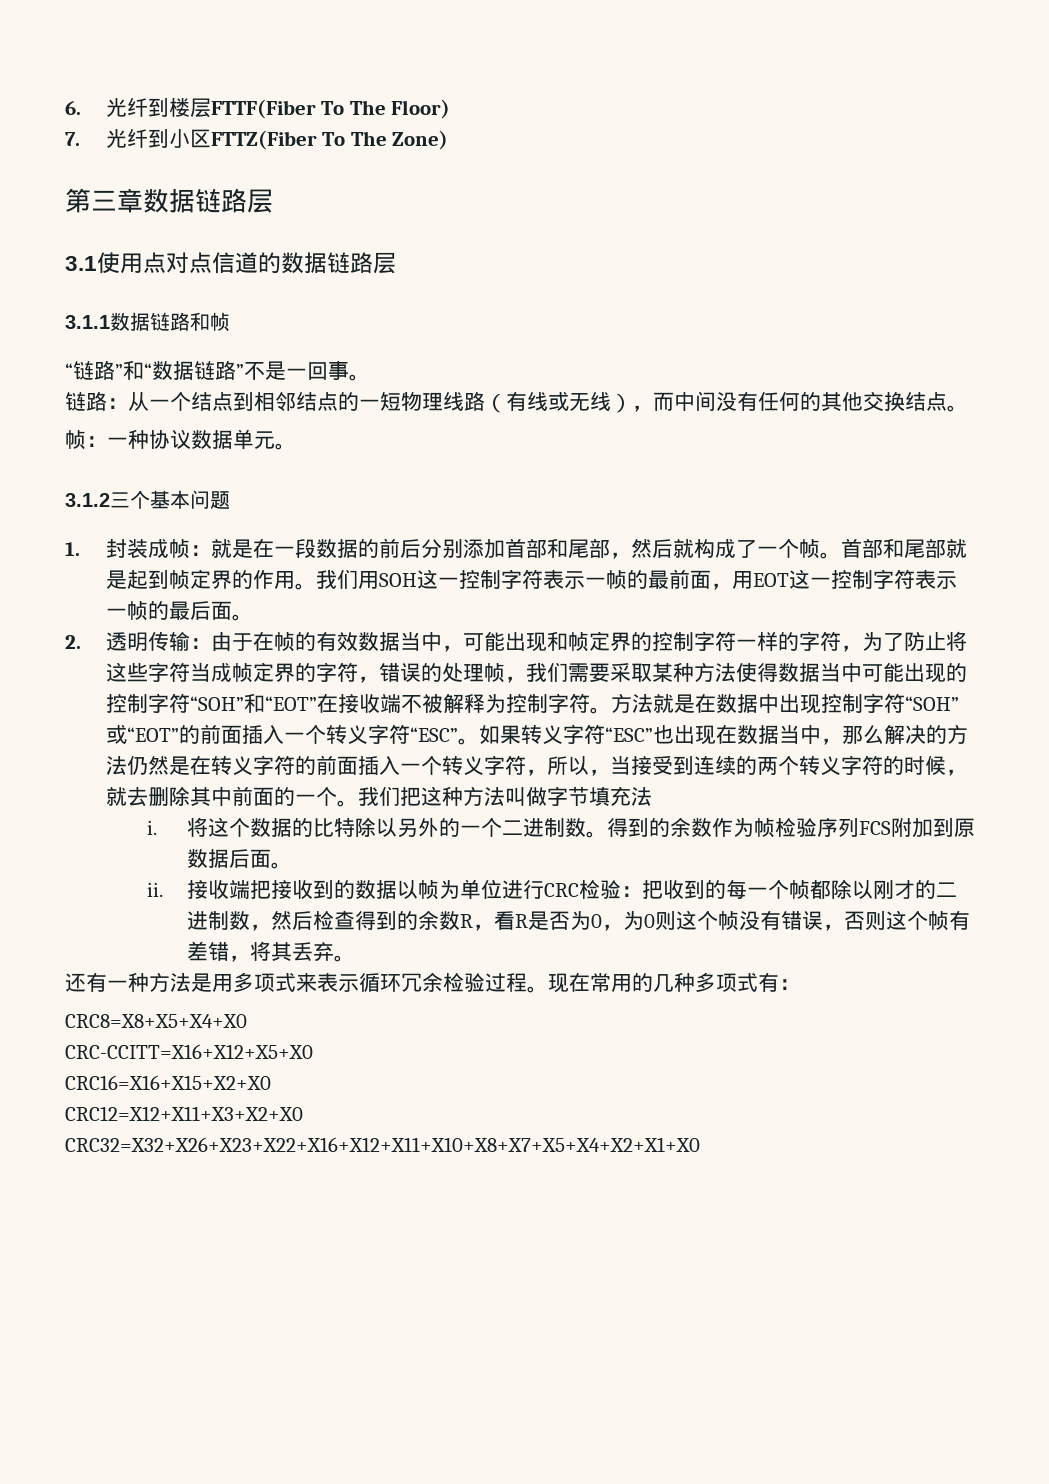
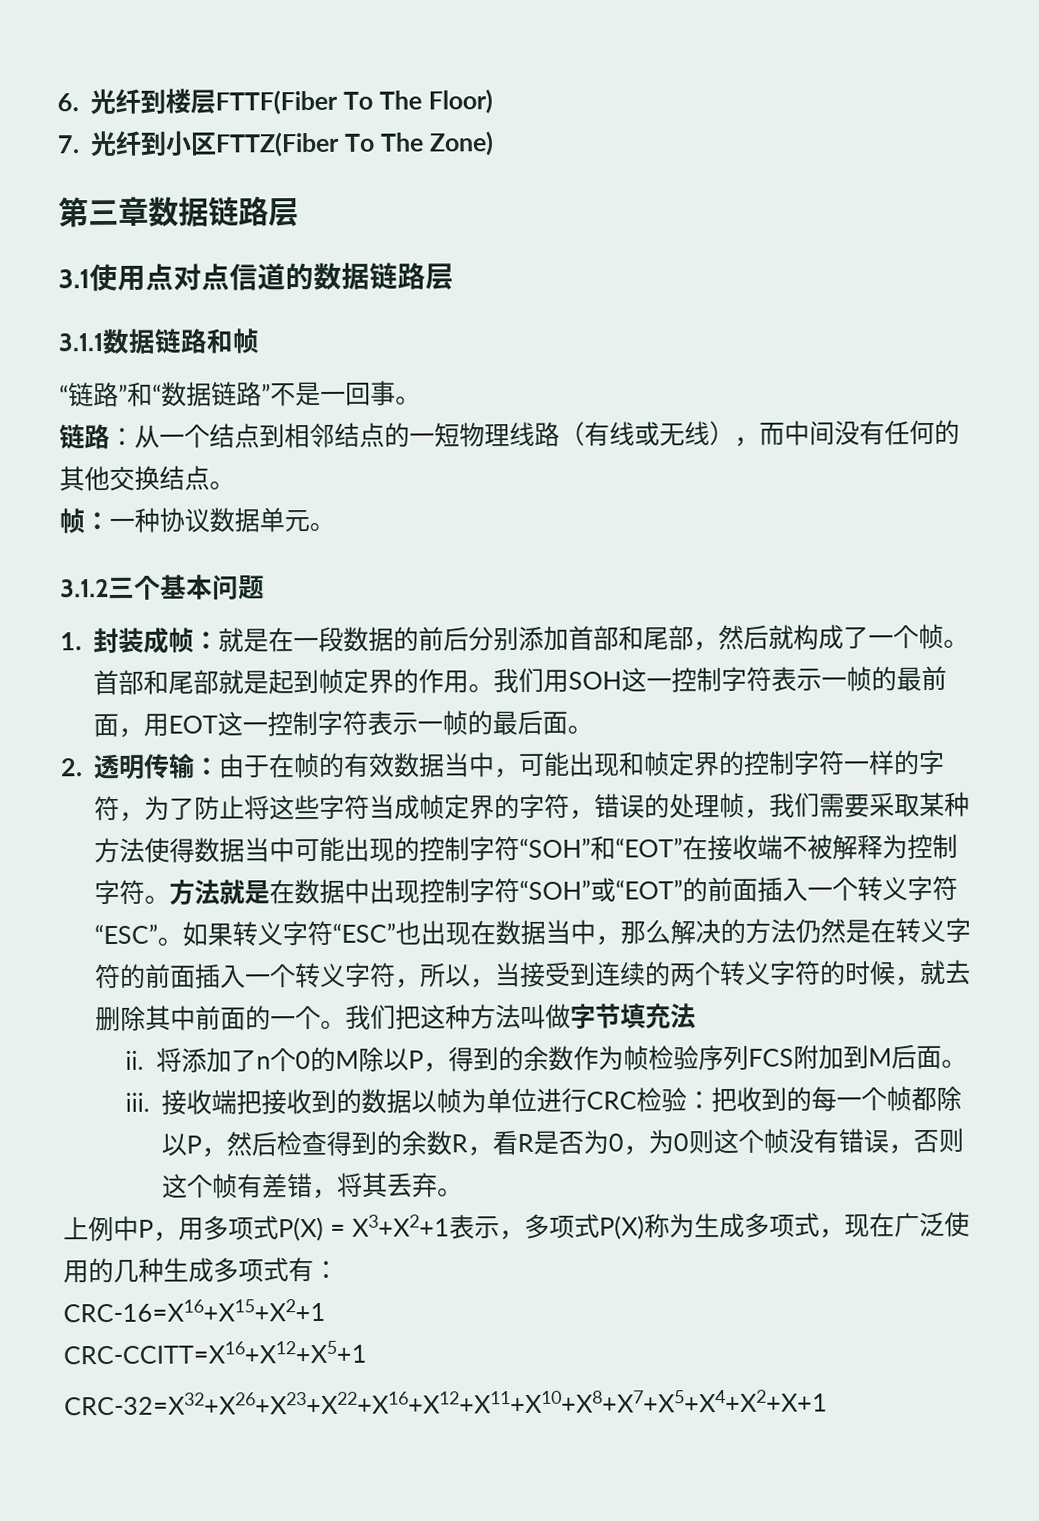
- i.将这个数据的比特除以另外的一个二进制数。得到的余数作为帧检验序列FCS附加到原数据后面。
- ii.
+ ii.将添加了n个0的M除以P，得到的余数作为帧检验序列FCS附加到M后面。
+ iii.
- 接收端把接收到的数据以帧为单位进行CRC检验：把收到的每一个帧都除以刚才的二进制数，然后检查得到的余数R，看R是否为0，为0则这个帧没有错误，否则这个帧有差错，将其丢弃。
+ 接收端把接收到的数据以帧为单位进行CRC检验：把收到的每一个帧都除以P，然后检查得到的余数R，看R是否为0，为0则这个帧没有错误，否则这个帧有差错，将其丢弃。
- 还有一种方法是用多项式来表示循环冗余检验过程。现在常用的几种多项式有：
+ 上例中P，用多项式P(X) = X3+X2+1表示，多项式P(X)称为生成多项式，现在广泛使用的几种生成多项式有：
- CRC8=X8+X5+X4+X0
- CRC-CCITT=X16+X12+X5+X0
- CRC16=X16+X15+X2+X0
- CRC12=X12+X11+X3+X2+X0
- CRC32=X32+X26+X23+X22+X16+X12+X11+X10+X8+X7+X5+X4+X2+X1+X0
+ CRC-16=X16+X15+X2+1
+ CRC-CCITT=X16+X12+X5+1
+ CRC-32=X32+X26+X23+X22+X16+X12+X11+X10+X8+X7+X5+X4+X2+X+1

